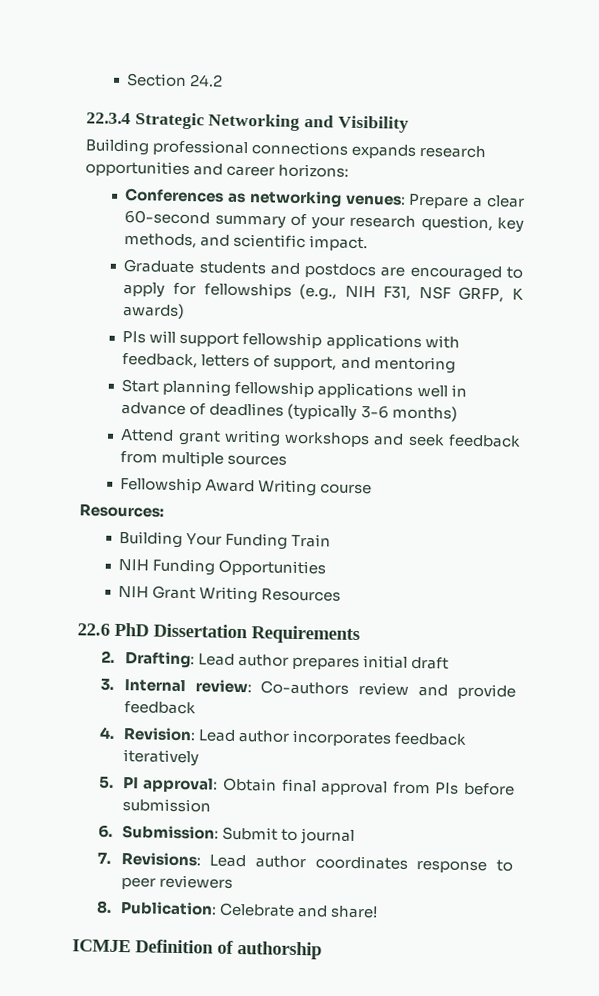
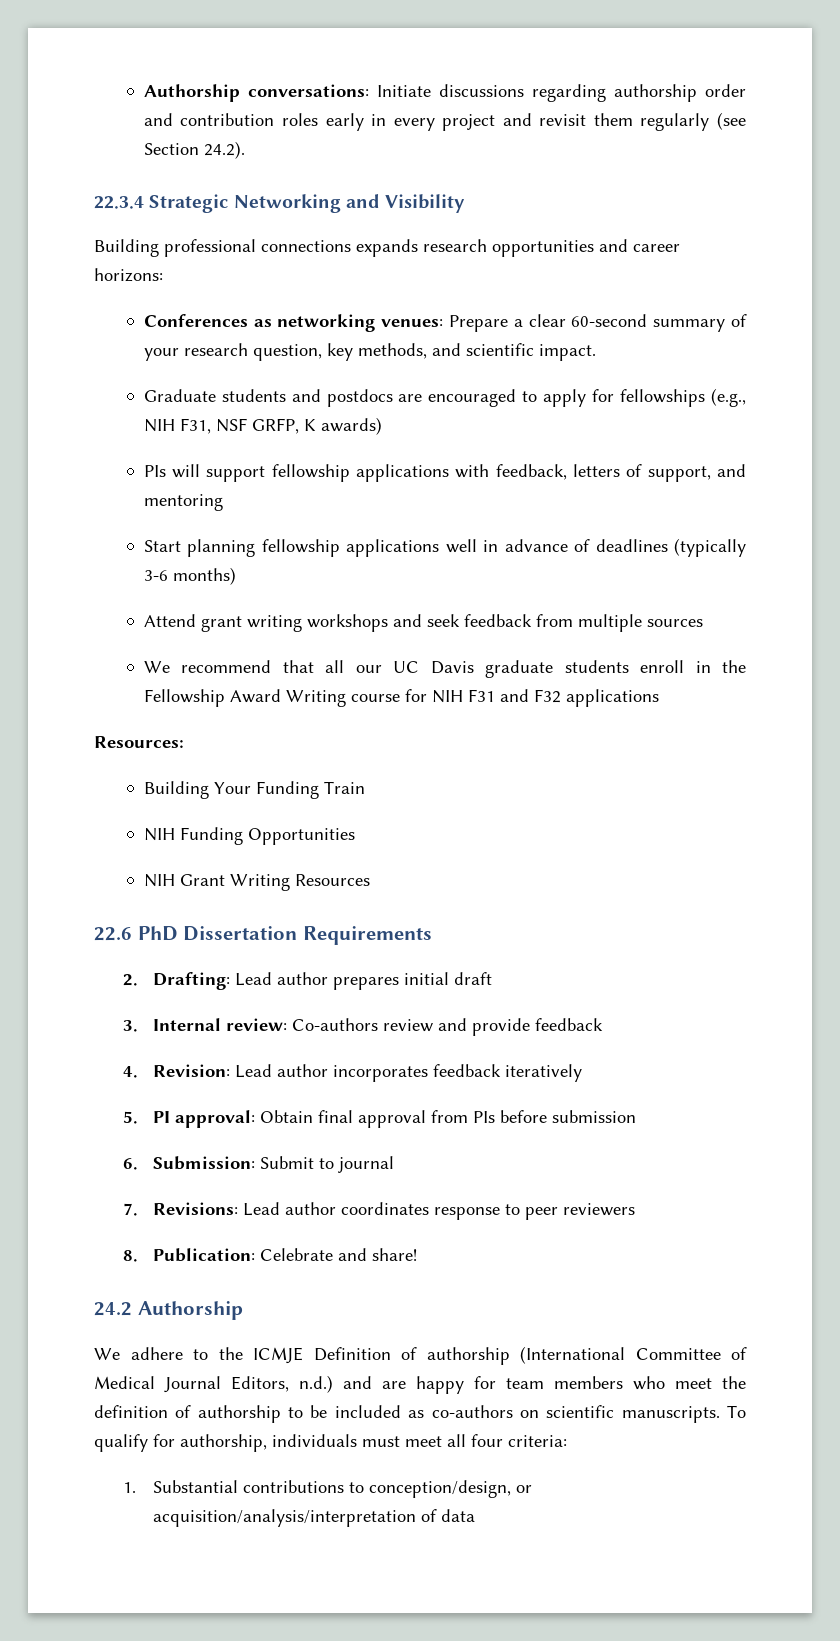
- Section 24.2
+ Authorship conversations: Initiate discussions regarding authorship order and contribution roles early in every project and revisit them regularly (see Section 24.2).
- Fellowship Award Writing course
+ We recommend that all our UC Davis graduate students enroll in the Fellowship Award Writing course for NIH F31 and F32 applications
- ICMJE Definition of authorship
+ 24.2 Authorship
+ We adhere to the ICMJE Definition of authorship (International Committee of Medical Journal Editors, n.d.) and are happy for team members who meet the definition of authorship to be included as co-authors on scientific manuscripts. To qualify for authorship, individuals must meet all four criteria:
+ 1. Substantial contributions to conception/design, or acquisition/analysis/interpretation of data

